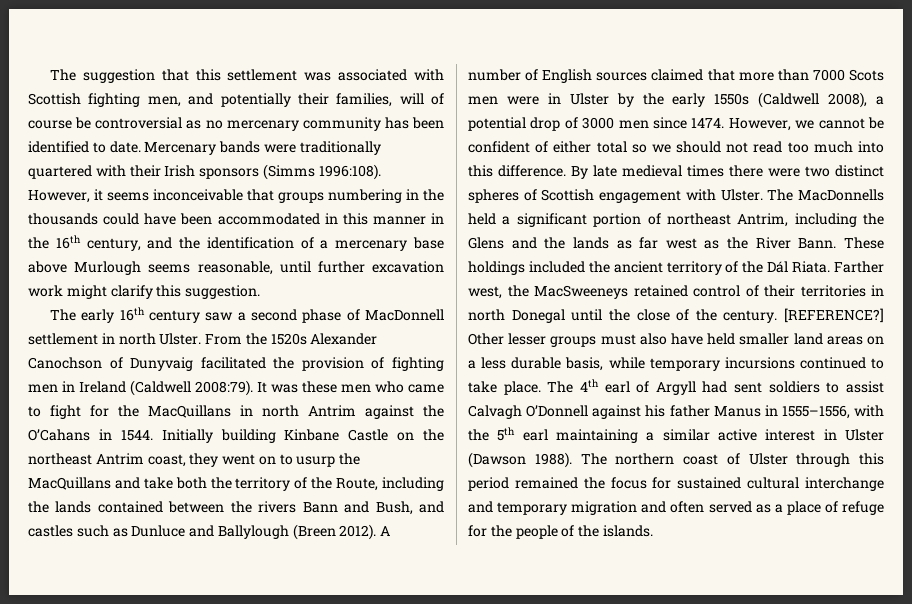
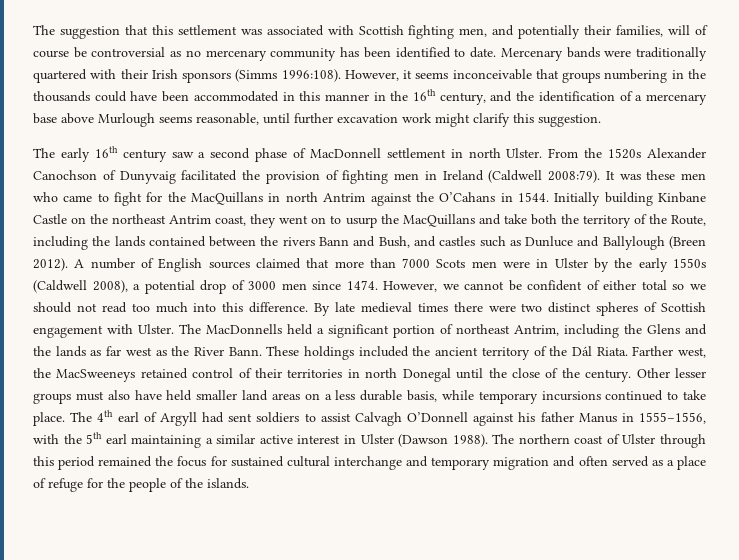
- [REFERENCE?]

